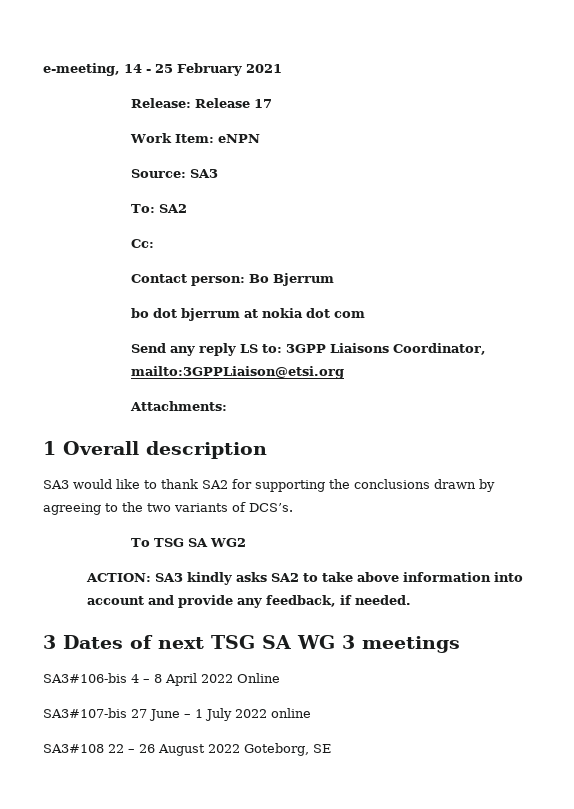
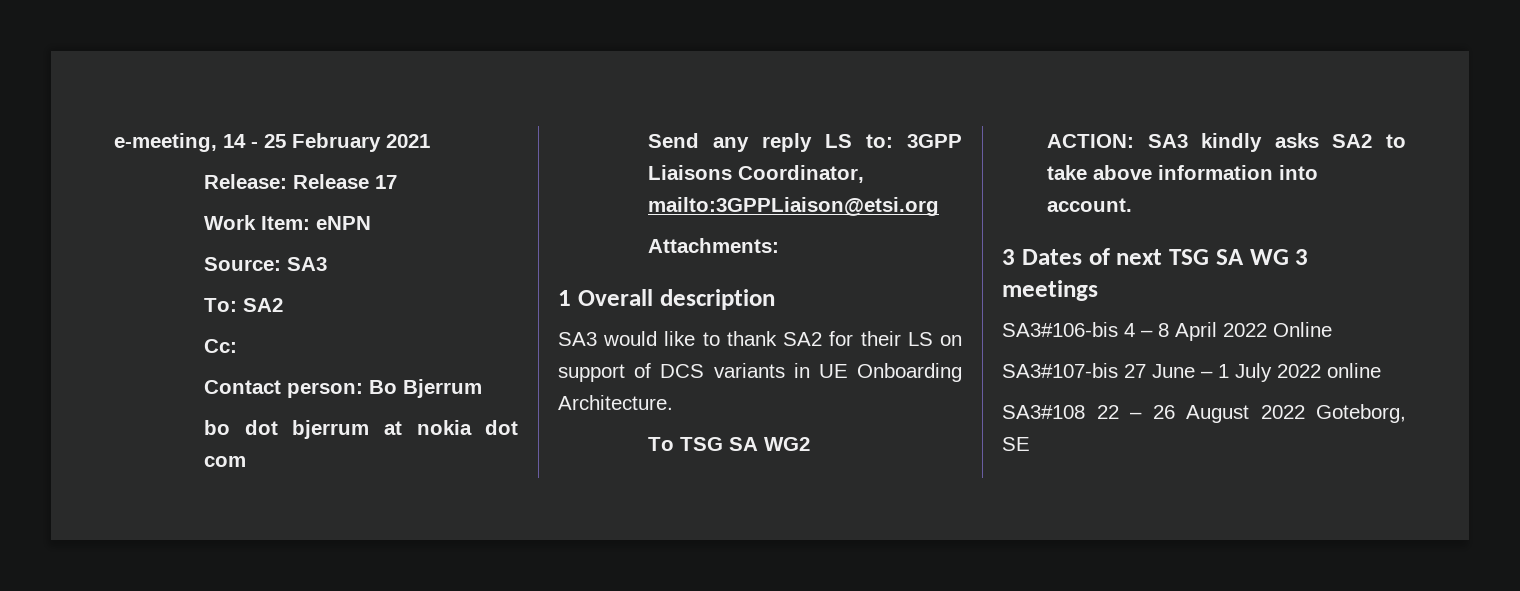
- SA3 would like to thank SA2 for supporting the conclusions drawn by agreeing to the two variants of DCS’s.
+ SA3 would like to thank SA2 for their LS on support of DCS variants in UE Onboarding Architecture.
- ACTION: SA3 kindly asks SA2 to take above information into account and provide any feedback, if needed.
+ ACTION: SA3 kindly asks SA2 to take above information into account.

